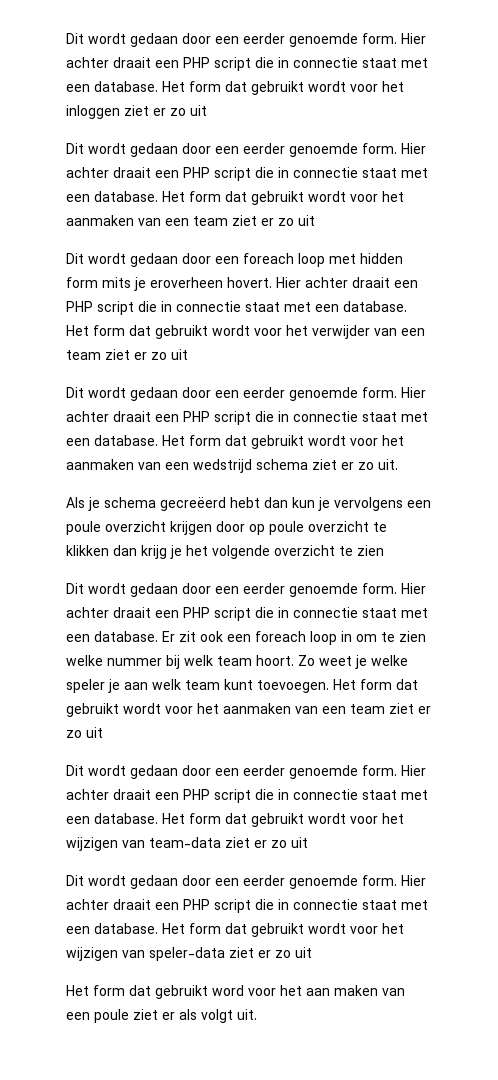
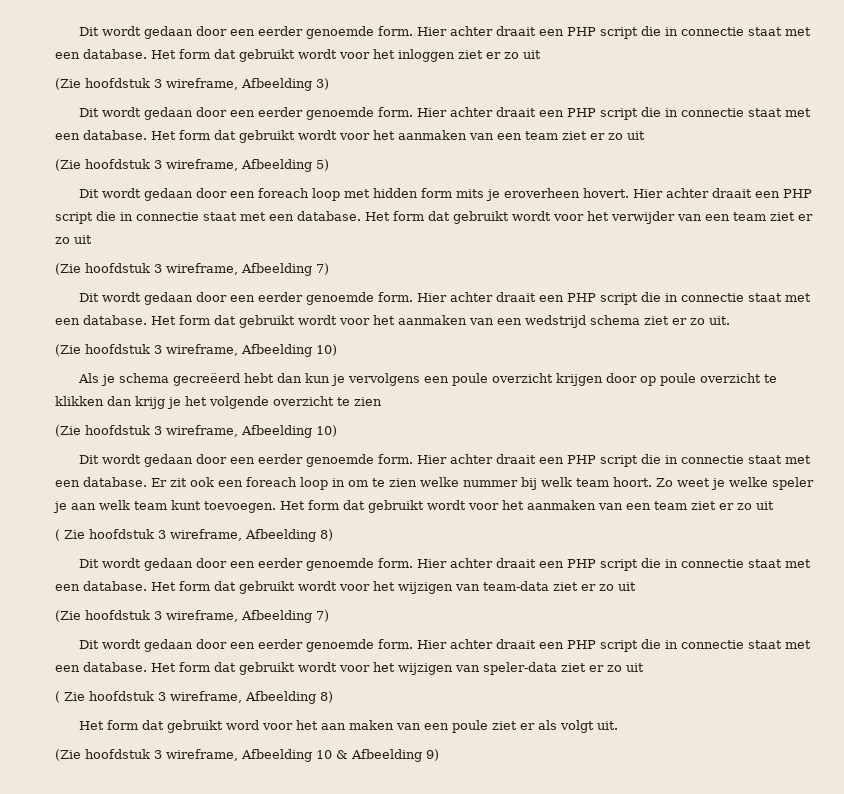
+ (Zie hoofdstuk 3 wireframe, Afbeelding 3)
+ (Zie hoofdstuk 3 wireframe, Afbeelding 5)
  Het form dat gebruikt wordt voor het verwijder van een team ziet er zo uit
+ (Zie hoofdstuk 3 wireframe, Afbeelding 7)
  Het form dat gebruikt wordt voor het aanmaken van een wedstrijd schema ziet er zo uit.
+ (Zie hoofdstuk 3 wireframe, Afbeelding 10)
  Als je schema gecreëerd hebt dan kun je vervolgens een poule overzicht krijgen door op poule overzicht te klikken dan krijg je het volgende overzicht te zien
+ (Zie hoofdstuk 3 wireframe, Afbeelding 10)
  Zo weet je welke speler je aan welk team kunt toevoegen. Het form dat gebruikt wordt voor het aanmaken van een team ziet er zo uit
+ ( Zie hoofdstuk 3 wireframe, Afbeelding 8)
  Het form dat gebruikt wordt voor het wijzigen van team-data ziet er zo uit
+ (Zie hoofdstuk 3 wireframe, Afbeelding 7)
  Het form dat gebruikt wordt voor het wijzigen van speler-data ziet er zo uit
+ ( Zie hoofdstuk 3 wireframe, Afbeelding 8)
+ (Zie hoofdstuk 3 wireframe, Afbeelding 10 & Afbeelding 9)

